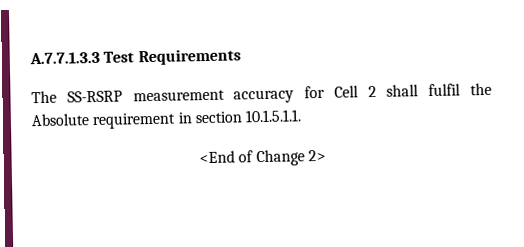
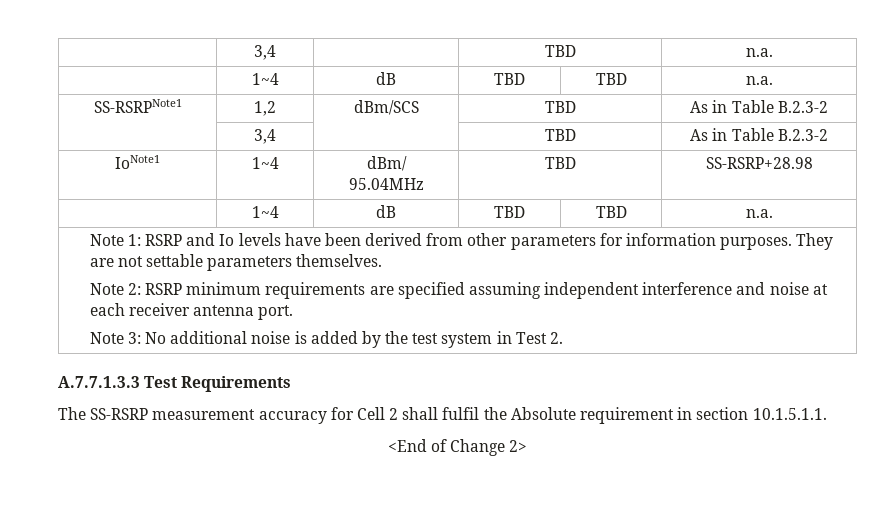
+ | 3,4 | | TBD | n.a.
+ | 1~4 | dB | TBD | TBD | n.a.
+ SS-RSRPNote1 | 1,2 | dBm/SCS | TBD | As in Table B.2.3-2
+ | 3,4 | | TBD | As in Table B.2.3-2
+ IoNote1 | 1~4 | dBm/
+ 95.04MHz | TBD | SS-RSRP+28.98
+ | 1~4 | dB | TBD | TBD | n.a.
+ Note 1: RSRP and Io levels have been derived from other parameters for information purposes. They are not settable parameters themselves.
+ Note 2: RSRP minimum requirements are specified assuming independent interference and noise at each receiver antenna port.
+ Note 3: No additional noise is added by the test system in Test 2.

